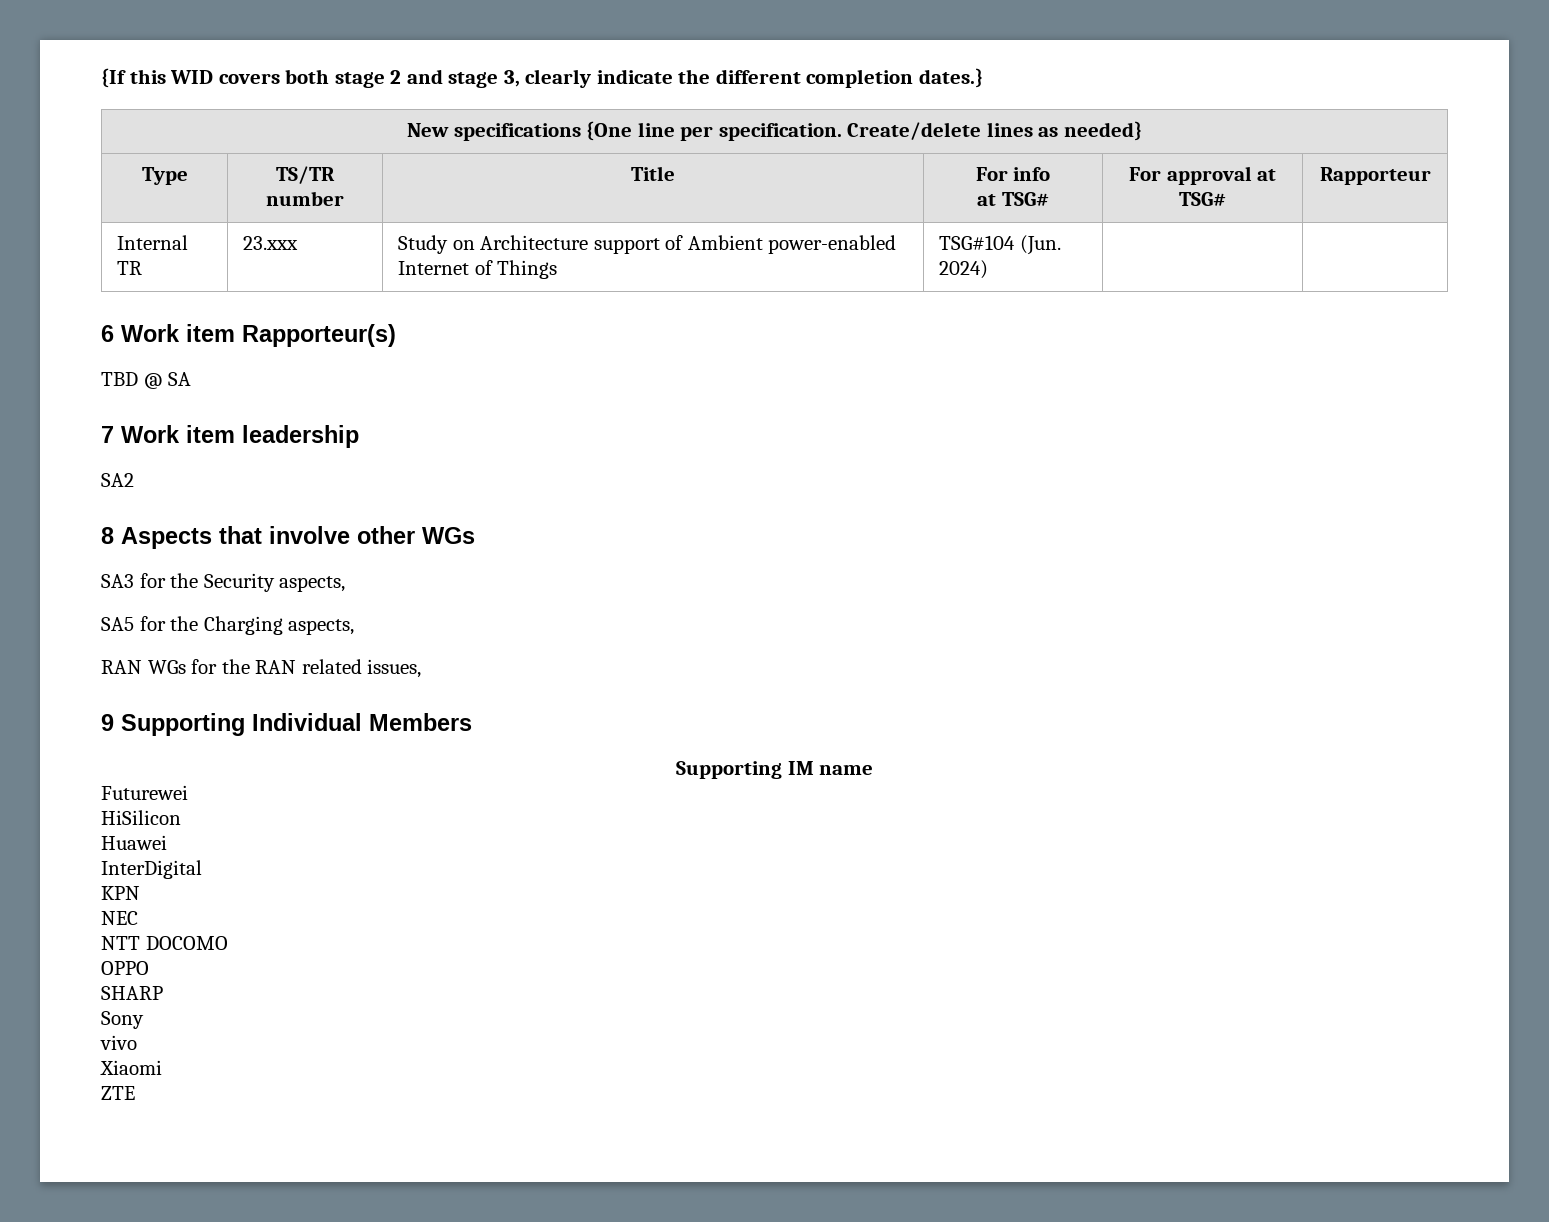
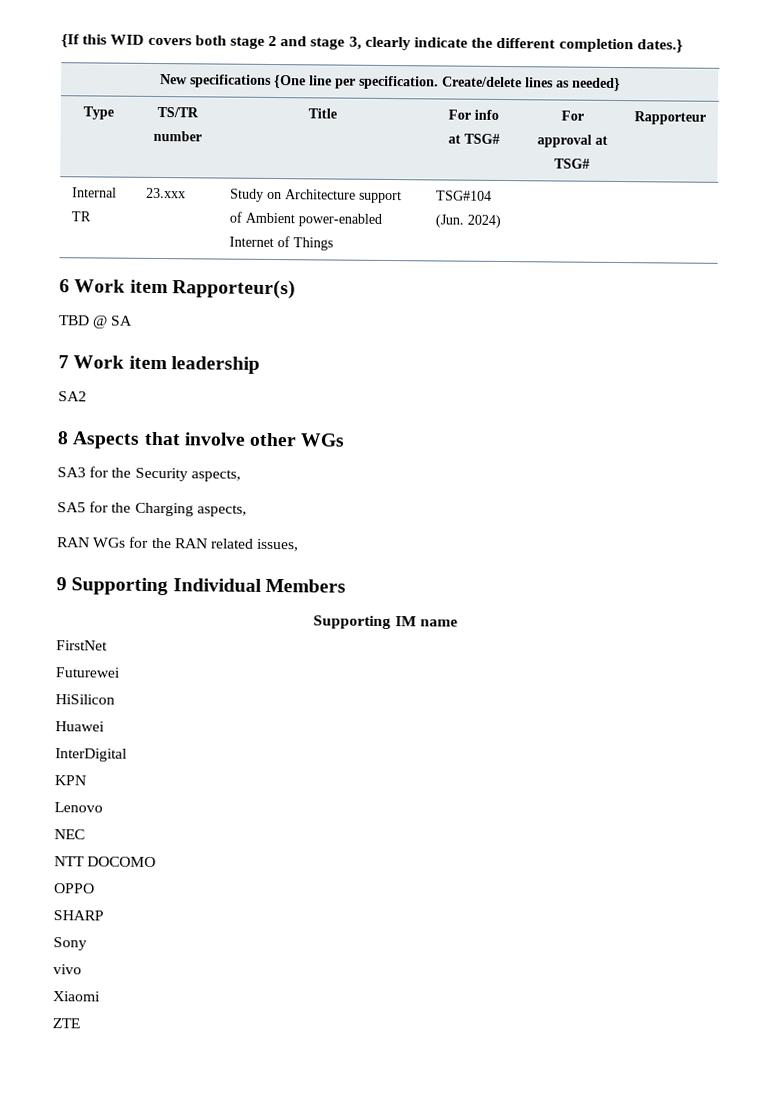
+ FirstNet
+ Lenovo

